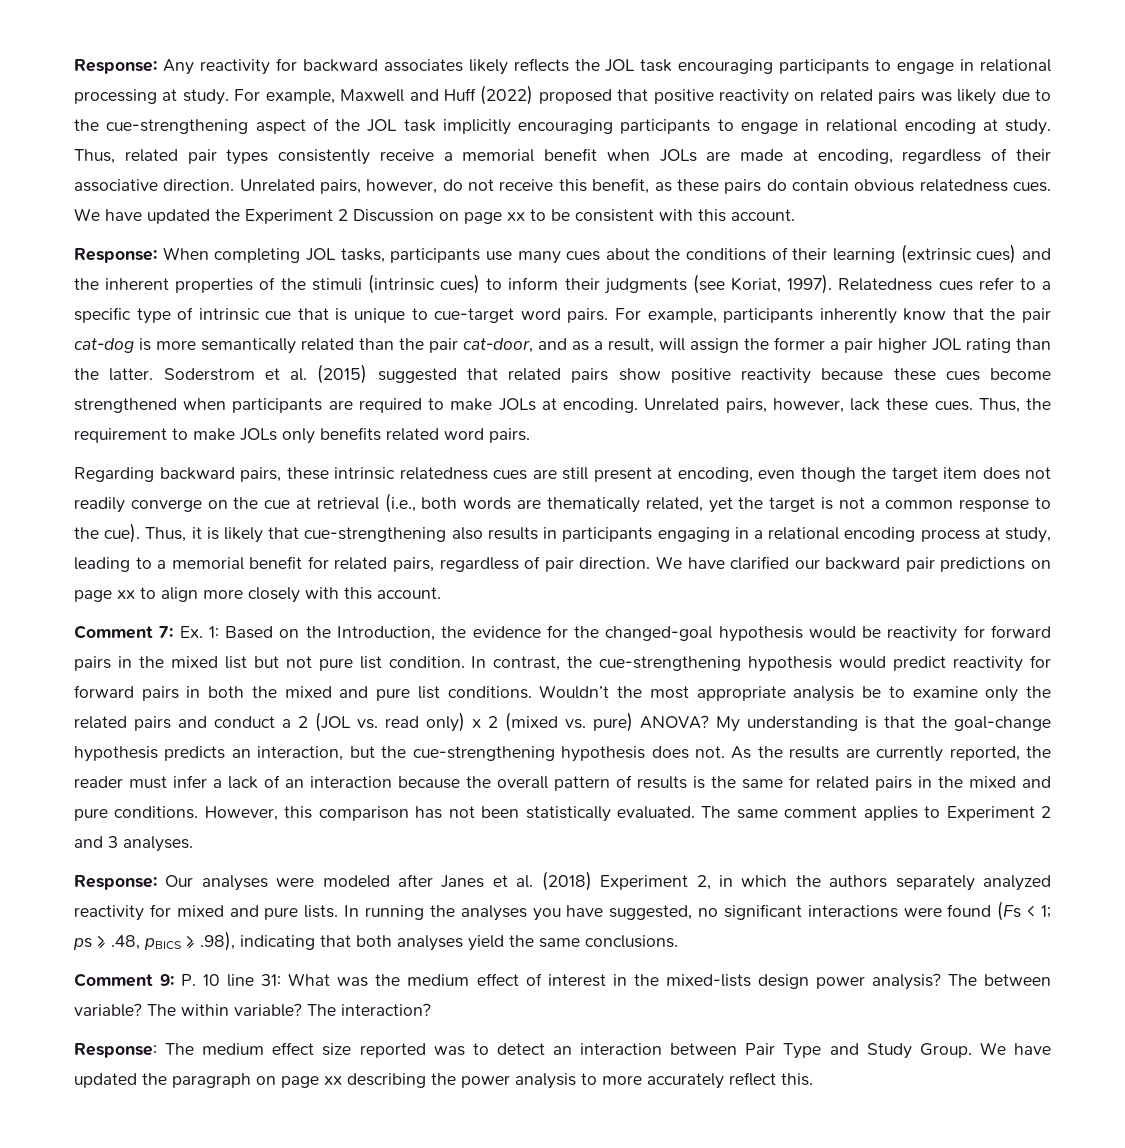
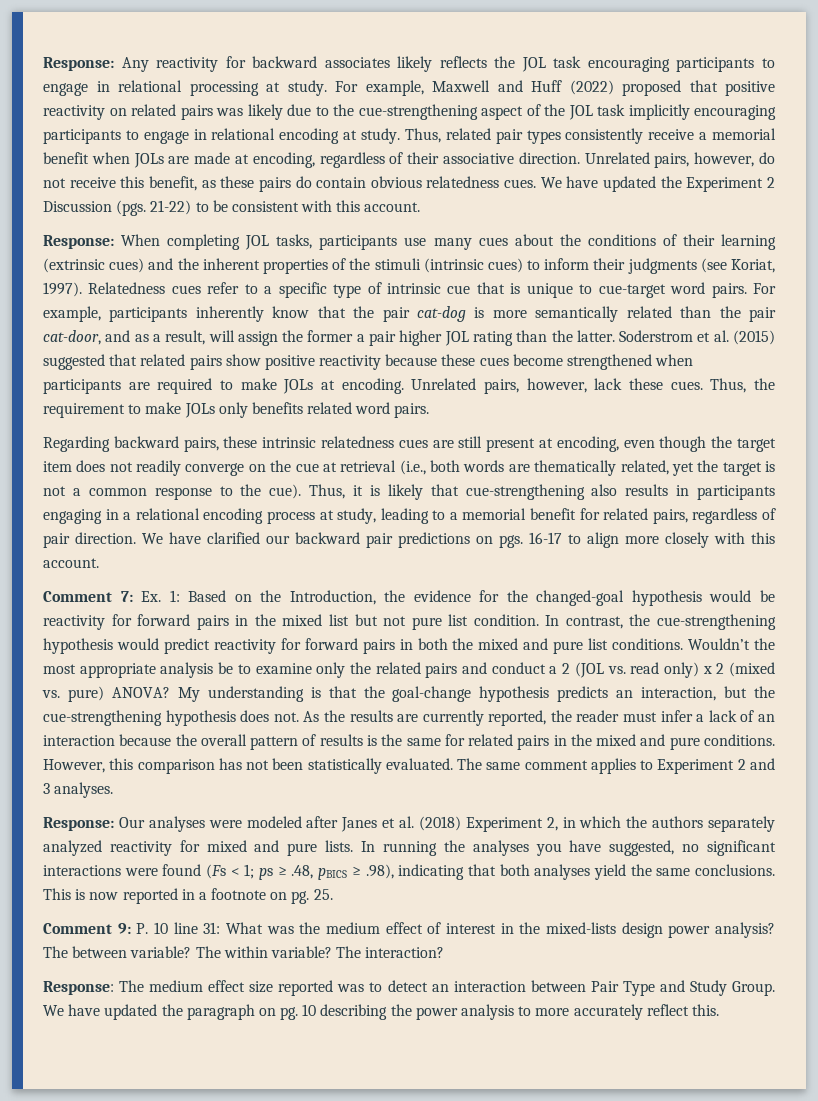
- We have updated the Experiment 2 Discussion on page xx to be consistent with this account.
+ We have updated the Experiment 2 Discussion (pgs. 21-22) to be consistent with this account.
- We have clarified our backward pair predictions on page xx to align more closely with this account.
+ We have clarified our backward pair predictions on pgs. 16-17 to align more closely with this account.
+ This is now reported in a footnote on pg. 25.
- We have updated the paragraph on page xx describing the power analysis to more accurately reflect this.
+ We have updated the paragraph on pg. 10 describing the power analysis to more accurately reflect this.

